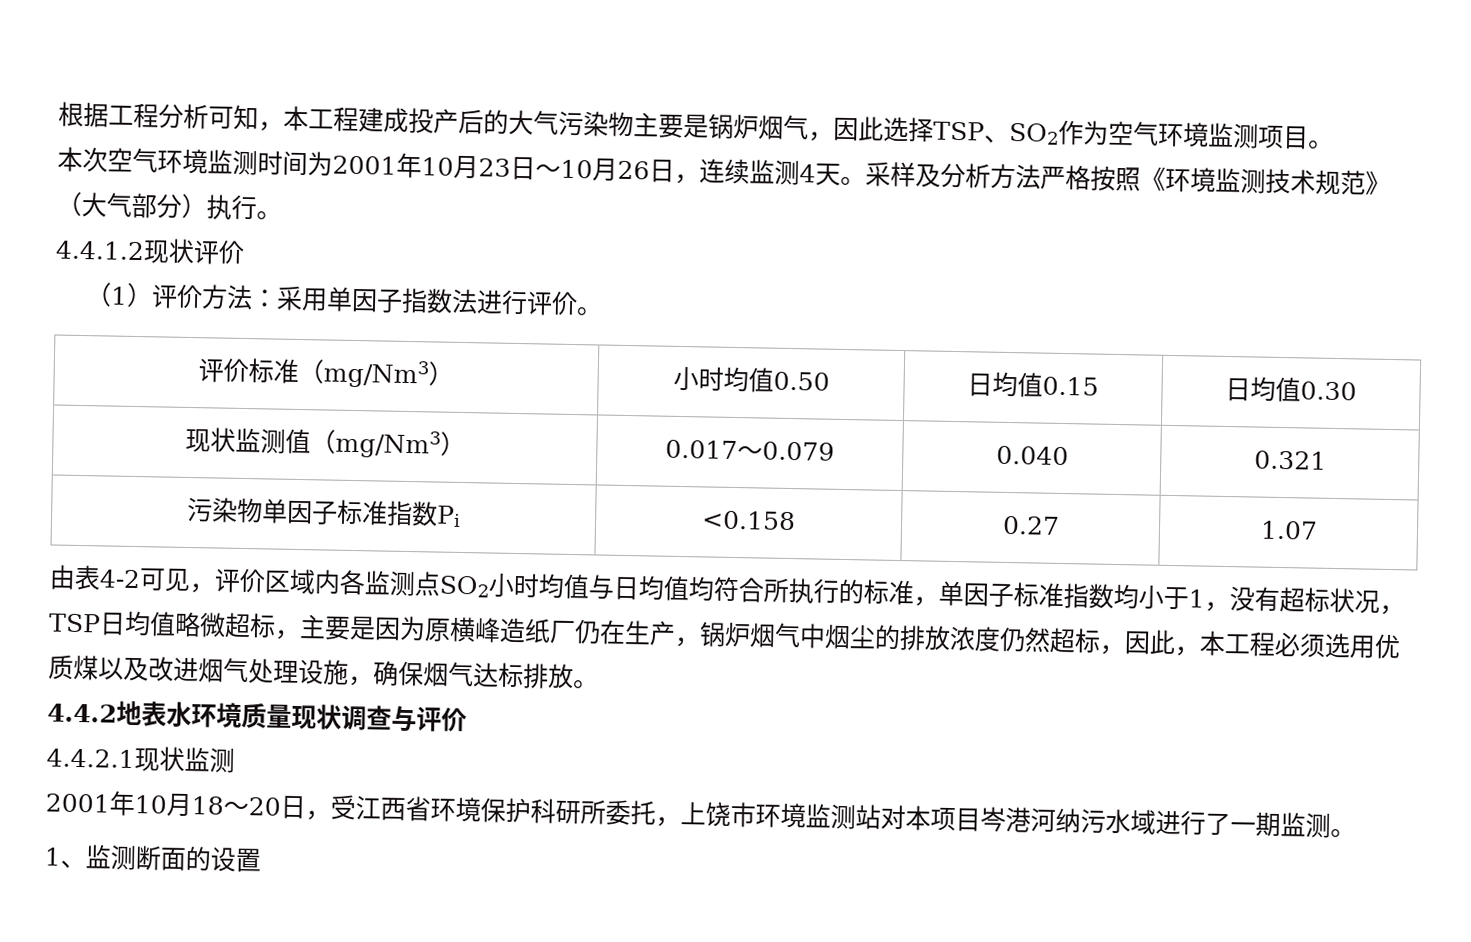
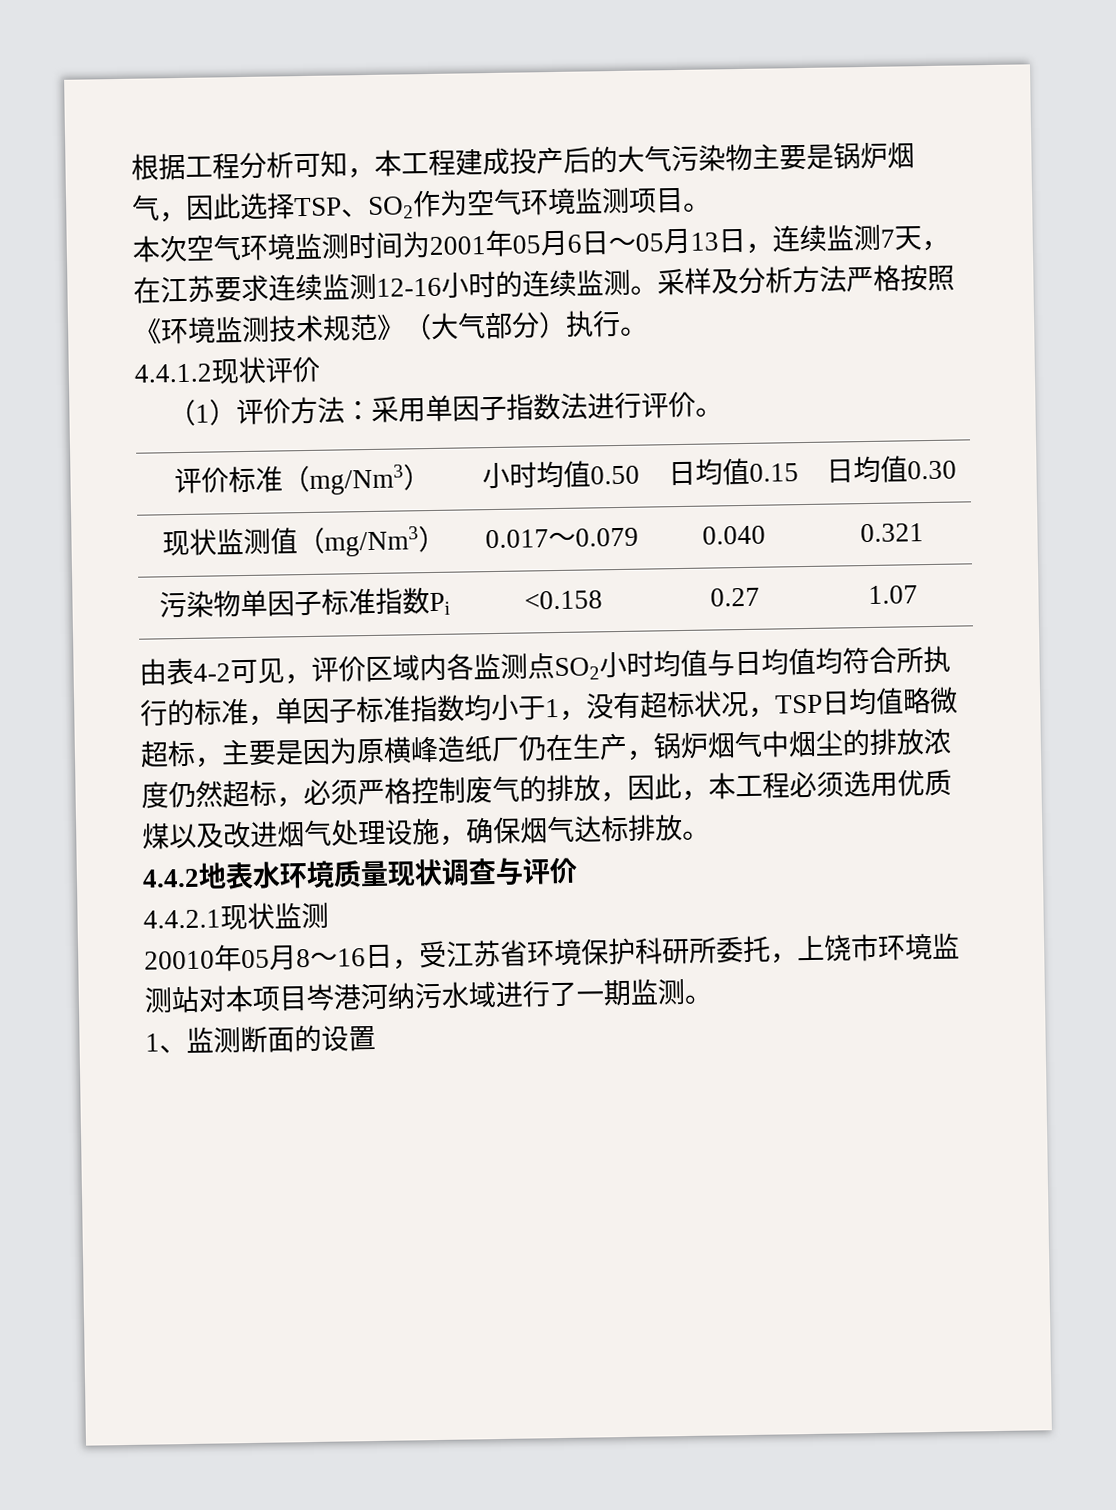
- 本次空气环境监测时间为2001年10月23日～10月26日，连续监测4天。
+ 本次空气环境监测时间为2001年05月6日～05月13日，连续监测7天，在江苏要求连续监测12-16小时的连续监测。
- 由表4-2可见，评价区域内各监测点SO2小时均值与日均值均符合所执行的标准，单因子标准指数均小于1，没有超标状况，TSP日均值略微超标，主要是因为原横峰造纸厂仍在生产，锅炉烟气中烟尘的排放浓度仍然超标，因此，本工程必须选用优质煤以及改进烟气处理设施，确保烟气达标排放。
+ 由表4-2可见，评价区域内各监测点SO2小时均值与日均值均符合所执行的标准，单因子标准指数均小于1，没有超标状况，TSP日均值略微超标，主要是因为原横峰造纸厂仍在生产，锅炉烟气中烟尘的排放浓度仍然超标，必须严格控制废气的排放，因此，本工程必须选用优质煤以及改进烟气处理设施，确保烟气达标排放。
- 2001年10月18～20日，受江西省环境保护科研所委托，上饶市环境监测站对本项目岑港河纳污水域进行了一期监测。
+ 20010年05月8～16日，受江苏省环境保护科研所委托，上饶市环境监测站对本项目岑港河纳污水域进行了一期监测。

